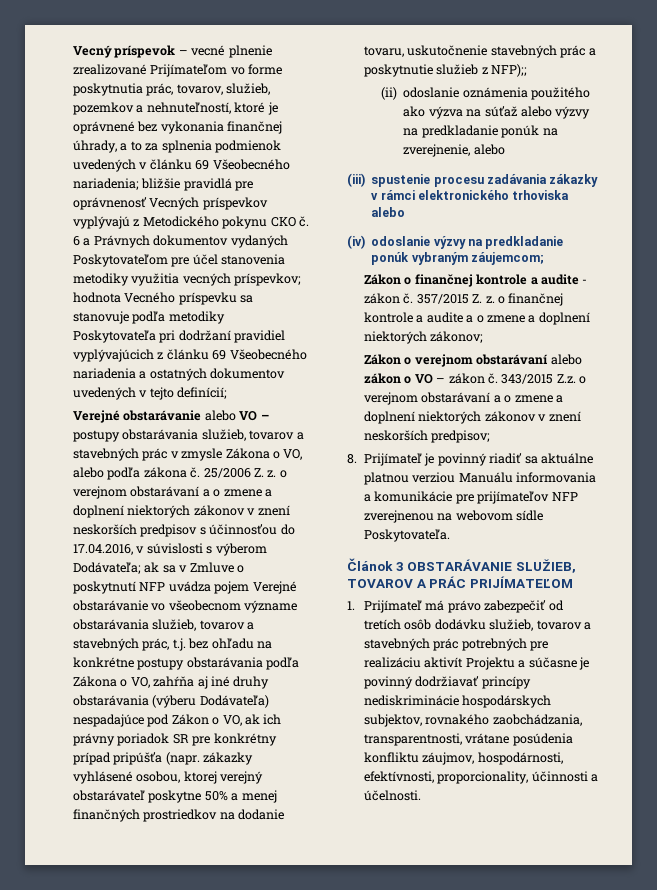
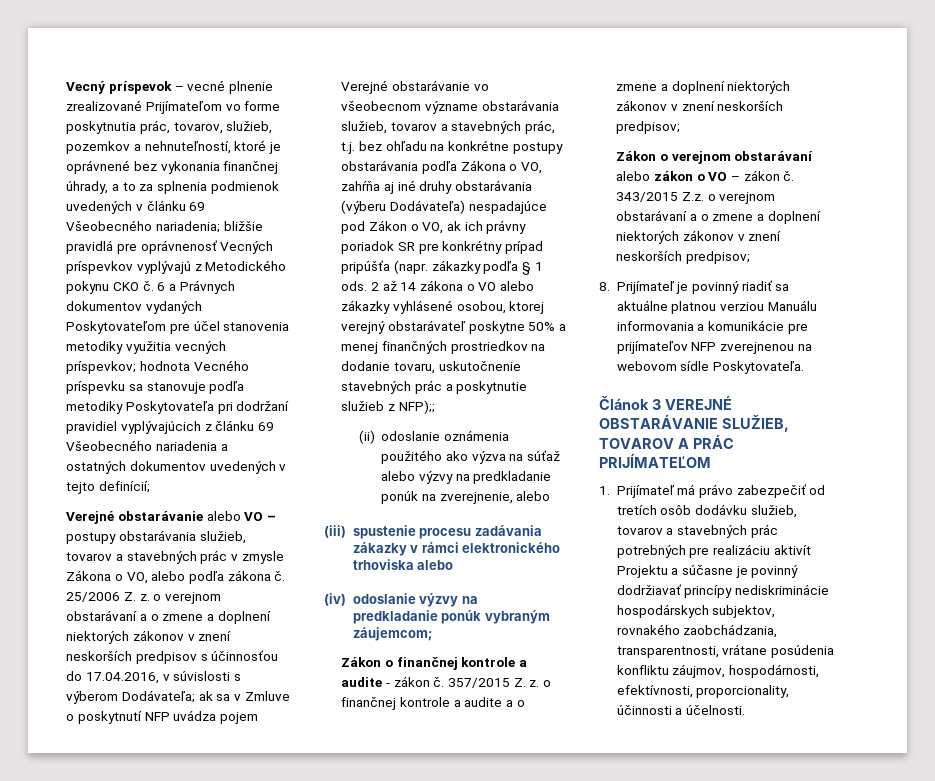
- ak sa v Zmluve o poskytnutí NFP uvádza pojem Verejné obstarávanie vo všeobecnom význame obstarávania služieb, tovarov a stavebných prác, t.j. bez ohľadu na konkrétne postupy obstarávania podľa Zákona o VO, zahŕňa aj iné druhy obstarávania (výberu Dodávateľa) nespadajúce pod Zákon o VO, ak ich právny poriadok SR pre konkrétny prípad pripúšťa (napr. zákazky vyhlásené osobou, ktorej verejný obstarávateľ poskytne 50% a menej finančných prostriedkov na dodanie tovaru, uskutočnenie stavebných prác a poskytnutie služieb z NFP);;
+ ak sa v Zmluve o poskytnutí NFP uvádza pojem Verejné obstarávanie vo všeobecnom význame obstarávania služieb, tovarov a stavebných prác, t.j. bez ohľadu na konkrétne postupy obstarávania podľa Zákona o VO, zahŕňa aj iné druhy obstarávania (výberu Dodávateľa) nespadajúce pod Zákon o VO, ak ich právny poriadok SR pre konkrétny prípad pripúšťa (napr. zákazky podľa § 1 ods. 2 až 14 zákona o VO alebo zákazky vyhlásené osobou, ktorej verejný obstarávateľ poskytne 50% a menej finančných prostriedkov na dodanie tovaru, uskutočnenie stavebných prác a poskytnutie služieb z NFP);;
- 357/2015 Z. z. o finančnej kontrole a audite a o zmene a doplnení niektorých zákonov;
+ 357/2015 Z. z. o finančnej kontrole a audite a o zmene a doplnení niektorých zákonov v znení neskorších predpisov;
- Článok 3 OBSTARÁVANIE SLUŽIEB, TOVAROV A PRÁC PRIJÍMATEĽOM
+ Článok 3 VEREJNÉ OBSTARÁVANIE SLUŽIEB, TOVAROV A PRÁC PRIJÍMATEĽOM

